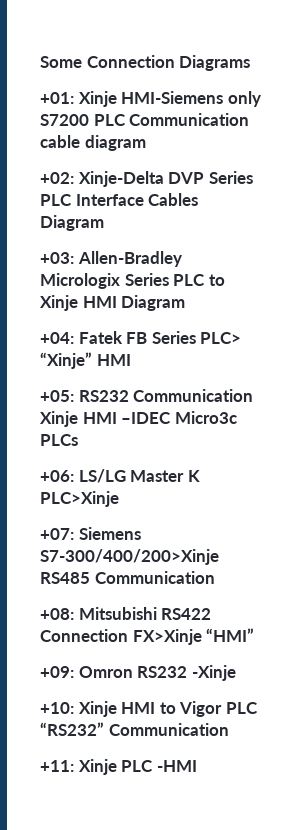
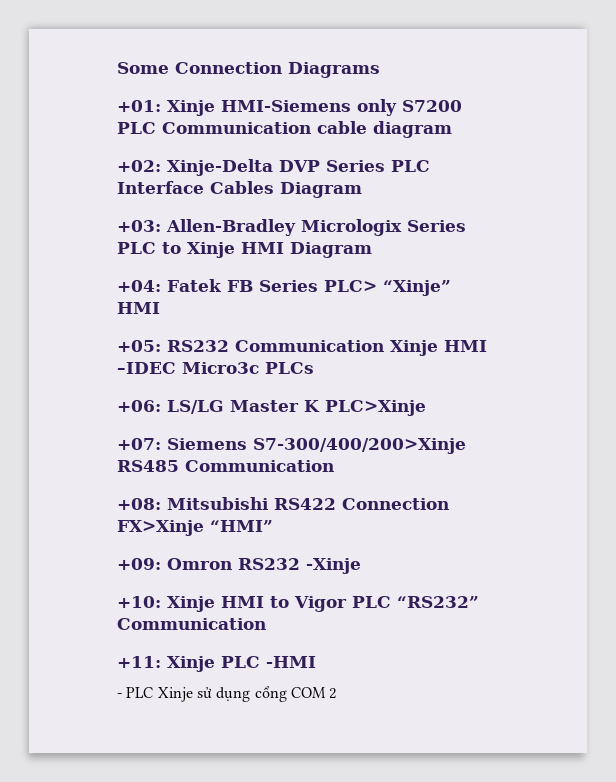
+ - PLC Xinje sử dụng cổng COM 2

